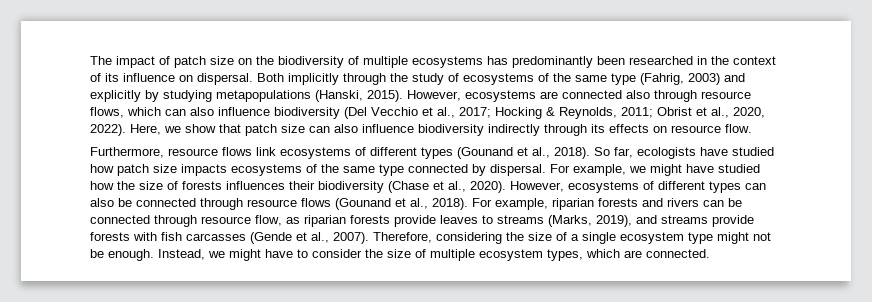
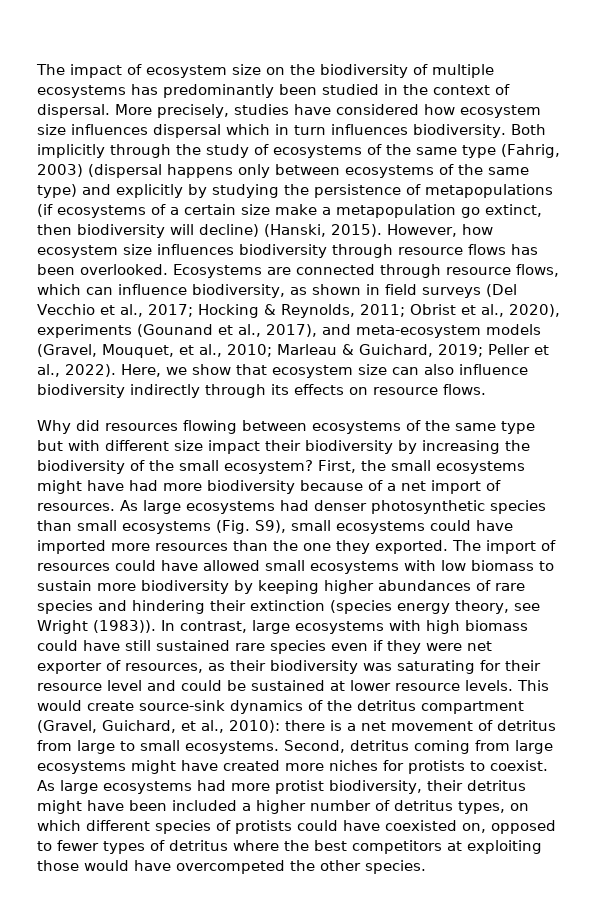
- The impact of patch size on the biodiversity of multiple ecosystems has predominantly been researched in the context of its influence on dispersal.
+ The impact of ecosystem size on the biodiversity of multiple ecosystems has predominantly been studied in the context of dispersal. More precisely, studies have considered how ecosystem size influences dispersal which in turn influences biodiversity.
- Both implicitly through the study of ecosystems of the same type (Fahrig, 2003) and explicitly by studying metapopulations (Hanski, 2015). However, ecosystems are connected also through resource flows, which can also influence biodiversity (Del Vecchio et al., 2017; Hocking & Reynolds, 2011; Obrist et al., 2020, 2022).
+ Both implicitly through the study of ecosystems of the same type (Fahrig, 2003) (dispersal happens only between ecosystems of the same type) and explicitly by studying the persistence of metapopulations (if ecosystems of a certain size make a metapopulation go extinct, then biodiversity will decline) (Hanski, 2015). However, how ecosystem size influences biodiversity through resource flows has been overlooked. Ecosystems are connected through resource flows, which can influence biodiversity, as shown in field surveys (Del Vecchio et al., 2017; Hocking & Reynolds, 2011; Obrist et al., 2020), experiments (Gounand et al., 2017), and meta-ecosystem models (Gravel, Mouquet, et al., 2010; Marleau & Guichard, 2019; Peller et al., 2022).
- Here, we show that patch size can also influence biodiversity indirectly through its effects on resource flow.
- Furthermore, resource flows link ecosystems of different types (Gounand et al., 2018). So far, ecologists have studied how patch size impacts ecosystems of the same type connected by dispersal. For example, we might have studied how the size of forests influences their biodiversity (Chase et al., 2020). However, ecosystems of different types can also be connected through resource flows (Gounand et al., 2018). For example, riparian forests and rivers can be connected through resource flow, as riparian forests provide leaves to streams (Marks, 2019), and streams provide forests with fish carcasses (Gende et al., 2007). Therefore, considering the size of a single ecosystem type might not be enough. Instead, we might have to consider the size of multiple ecosystem types, which are connected.
+ Here, we show that ecosystem size can also influence biodiversity indirectly through its effects on resource flows.
+ Why did resources flowing between ecosystems of the same type but with different size impact their biodiversity by increasing the biodiversity of the small ecosystem? First, the small ecosystems might have had more biodiversity because of a net import of resources. As large ecosystems had denser photosynthetic species than small ecosystems (Fig. S9), small ecosystems could have imported more resources than the one they exported. The import of resources could have allowed small ecosystems with low biomass to sustain more biodiversity by keeping higher abundances of rare species and hindering their extinction (species energy theory, see Wright (1983)). In contrast, large ecosystems with high biomass could have still sustained rare species even if they were net exporter of resources, as their biodiversity was saturating for their resource level and could be sustained at lower resource levels. This would create source-sink dynamics of the detritus compartment (Gravel, Guichard, et al., 2010): there is a net movement of detritus from large to small ecosystems. Second, detritus coming from large ecosystems might have created more niches for protists to coexist. As large ecosystems had more protist biodiversity, their detritus might have been included a higher number of detritus types, on which different species of protists could have coexisted on, opposed to fewer types of detritus where the best competitors at exploiting those would have overcompeted the other species.

